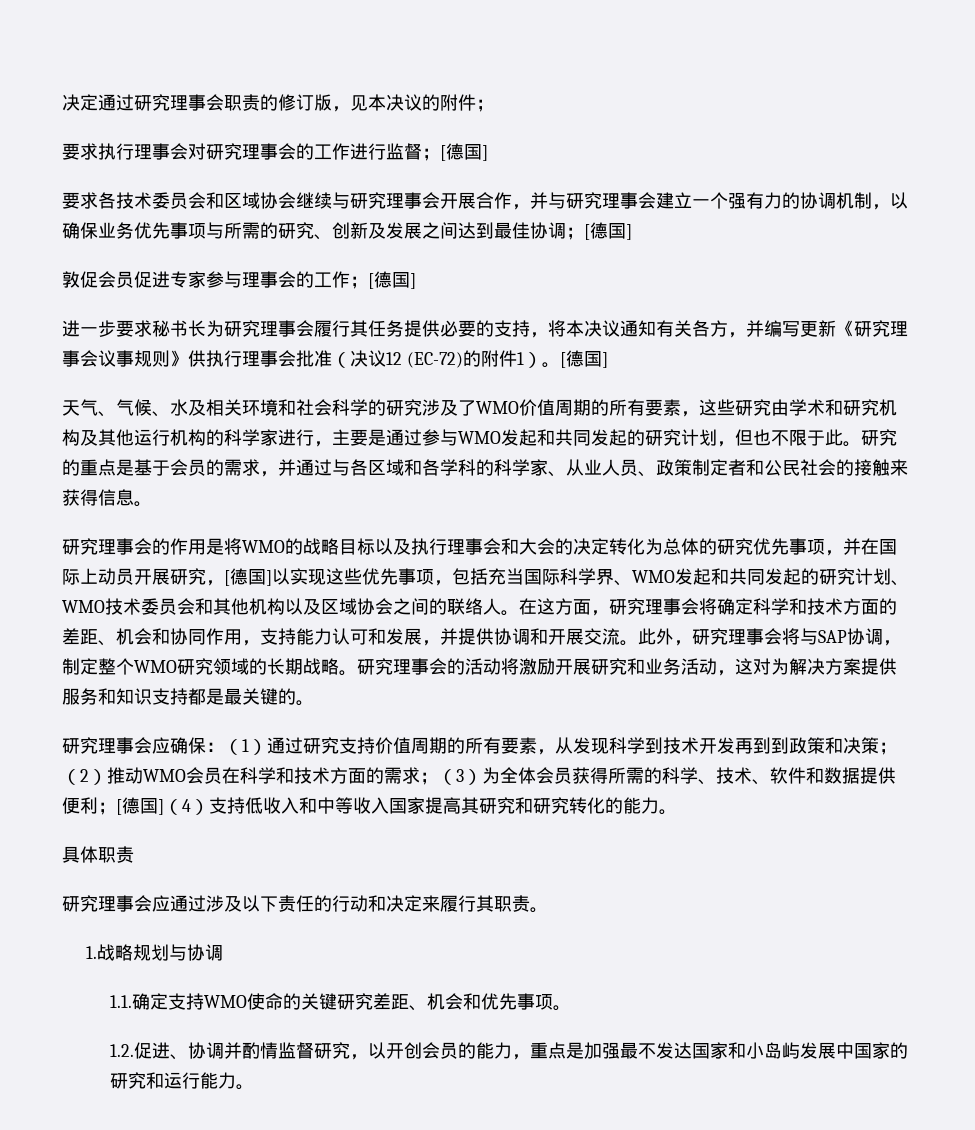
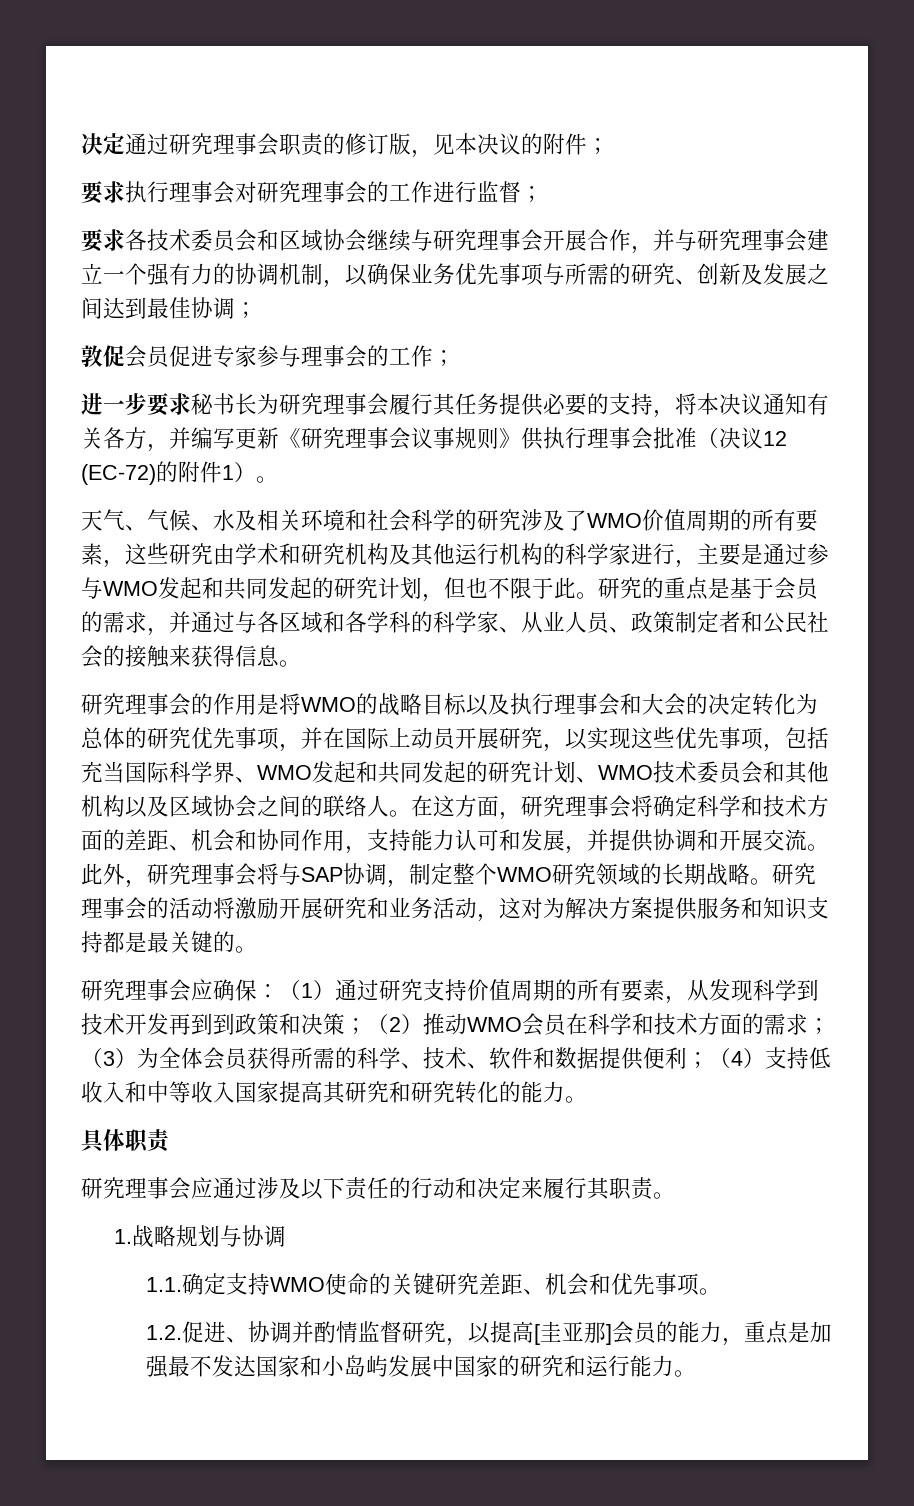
- 要求执行理事会对研究理事会的工作进行监督；[德国]
+ 要求执行理事会对研究理事会的工作进行监督；
- 要求各技术委员会和区域协会继续与研究理事会开展合作，并与研究理事会建立一个强有力的协调机制，以确保业务优先事项与所需的研究、创新及发展之间达到最佳协调；[德国]
+ 要求各技术委员会和区域协会继续与研究理事会开展合作，并与研究理事会建立一个强有力的协调机制，以确保业务优先事项与所需的研究、创新及发展之间达到最佳协调；
- 敦促会员促进专家参与理事会的工作；[德国]
+ 敦促会员促进专家参与理事会的工作；
- 进一步要求秘书长为研究理事会履行其任务提供必要的支持，将本决议通知有关各方，并编写更新《研究理事会议事规则》供执行理事会批准（决议12 (EC-72)的附件1）。[德国]
+ 进一步要求秘书长为研究理事会履行其任务提供必要的支持，将本决议通知有关各方，并编写更新《研究理事会议事规则》供执行理事会批准（决议12 (EC-72)的附件1）。
- 研究理事会的作用是将WMO的战略目标以及执行理事会和大会的决定转化为总体的研究优先事项，并在国际上动员开展研究，[德国]以实现这些优先事项，包括充当国际科学界、WMO发起和共同发起的研究计划、WMO技术委员会和其他机构以及区域协会之间的联络人。
+ 研究理事会的作用是将WMO的战略目标以及执行理事会和大会的决定转化为总体的研究优先事项，并在国际上动员开展研究，以实现这些优先事项，包括充当国际科学界、WMO发起和共同发起的研究计划、WMO技术委员会和其他机构以及区域协会之间的联络人。
- [德国]（4）支持低收入和中等收入国家提高其研究和研究转化的能力。
+ （4）支持低收入和中等收入国家提高其研究和研究转化的能力。
- 1.2.促进、协调并酌情监督研究，以开创会员的能力，重点是加强最不发达国家和小岛屿发展中国家的研究和运行能力。
+ 1.2.促进、协调并酌情监督研究，以提高[圭亚那]会员的能力，重点是加强最不发达国家和小岛屿发展中国家的研究和运行能力。

